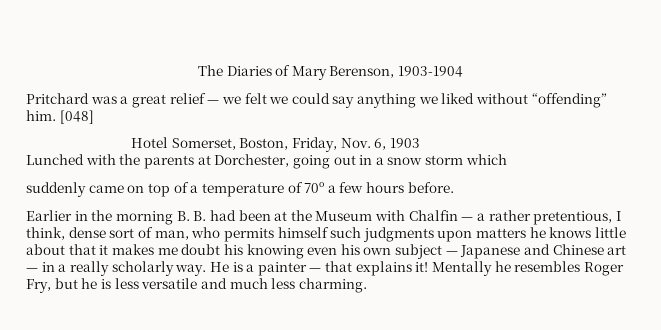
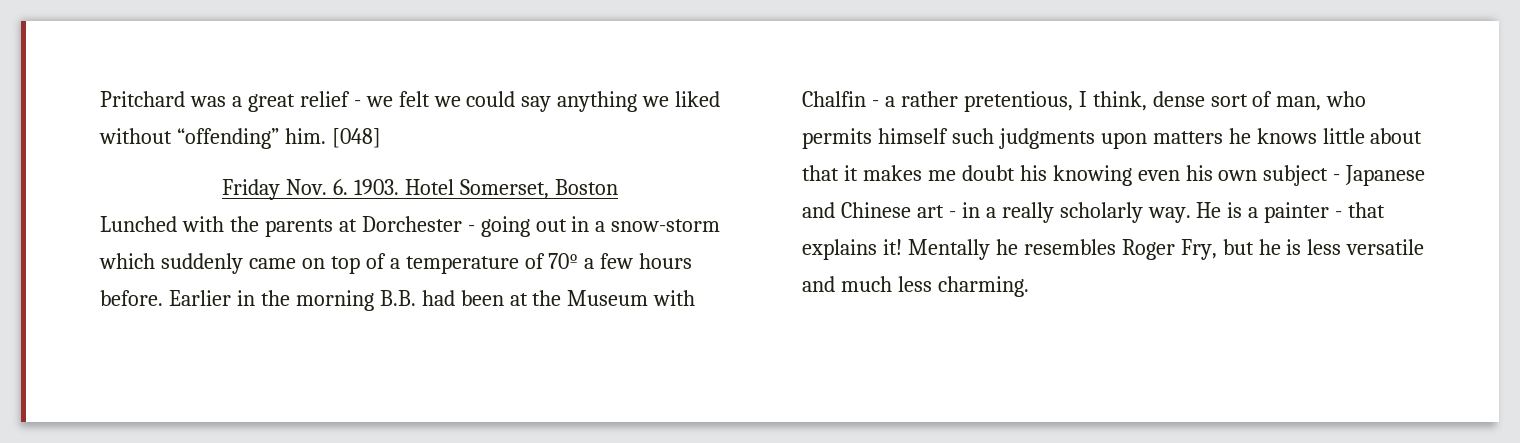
- The Diaries of Mary Berenson, 1903-1904
- Pritchard was a great relief — we felt we could say anything we liked without “offending” him.
+ Pritchard was a great relief - we felt we could say anything we liked without “offending” him.
- Hotel Somerset, Boston, Friday, Nov. 6, 1903
+ Friday Nov. 6. 1903. Hotel Somerset, Boston
- Lunched with the parents at Dorchester, going out in a snow storm which
- suddenly came on top of a temperature of 70º a few hours before.
- Earlier in the morning B. B. had been at the Museum with Chalfin — a rather pretentious, I think, dense sort of man, who permits himself such judgments upon matters he knows little about that it makes me doubt his knowing even his own subject — Japanese and Chinese art — in a really scholarly way.
+ Lunched with the parents at Dorchester - going out in a snow-storm which suddenly came on top of a temperature of 70º a few hours before. Earlier in the morning B.B. had been at the Museum with Chalfin - a rather pretentious, I think, dense sort of man, who permits himself such judgments upon matters he knows little about that it makes me doubt his knowing even his own subject - Japanese and Chinese art - in a really scholarly way.
- He is a painter — that explains it!
+ He is a painter - that explains it!

